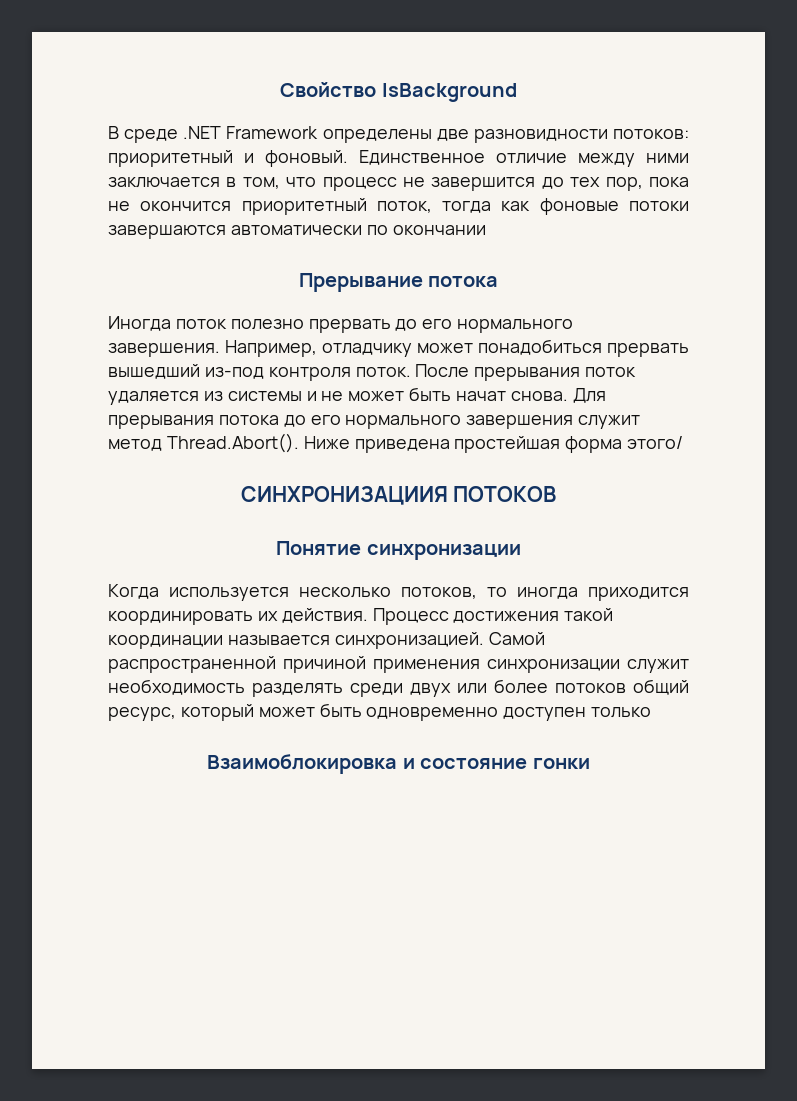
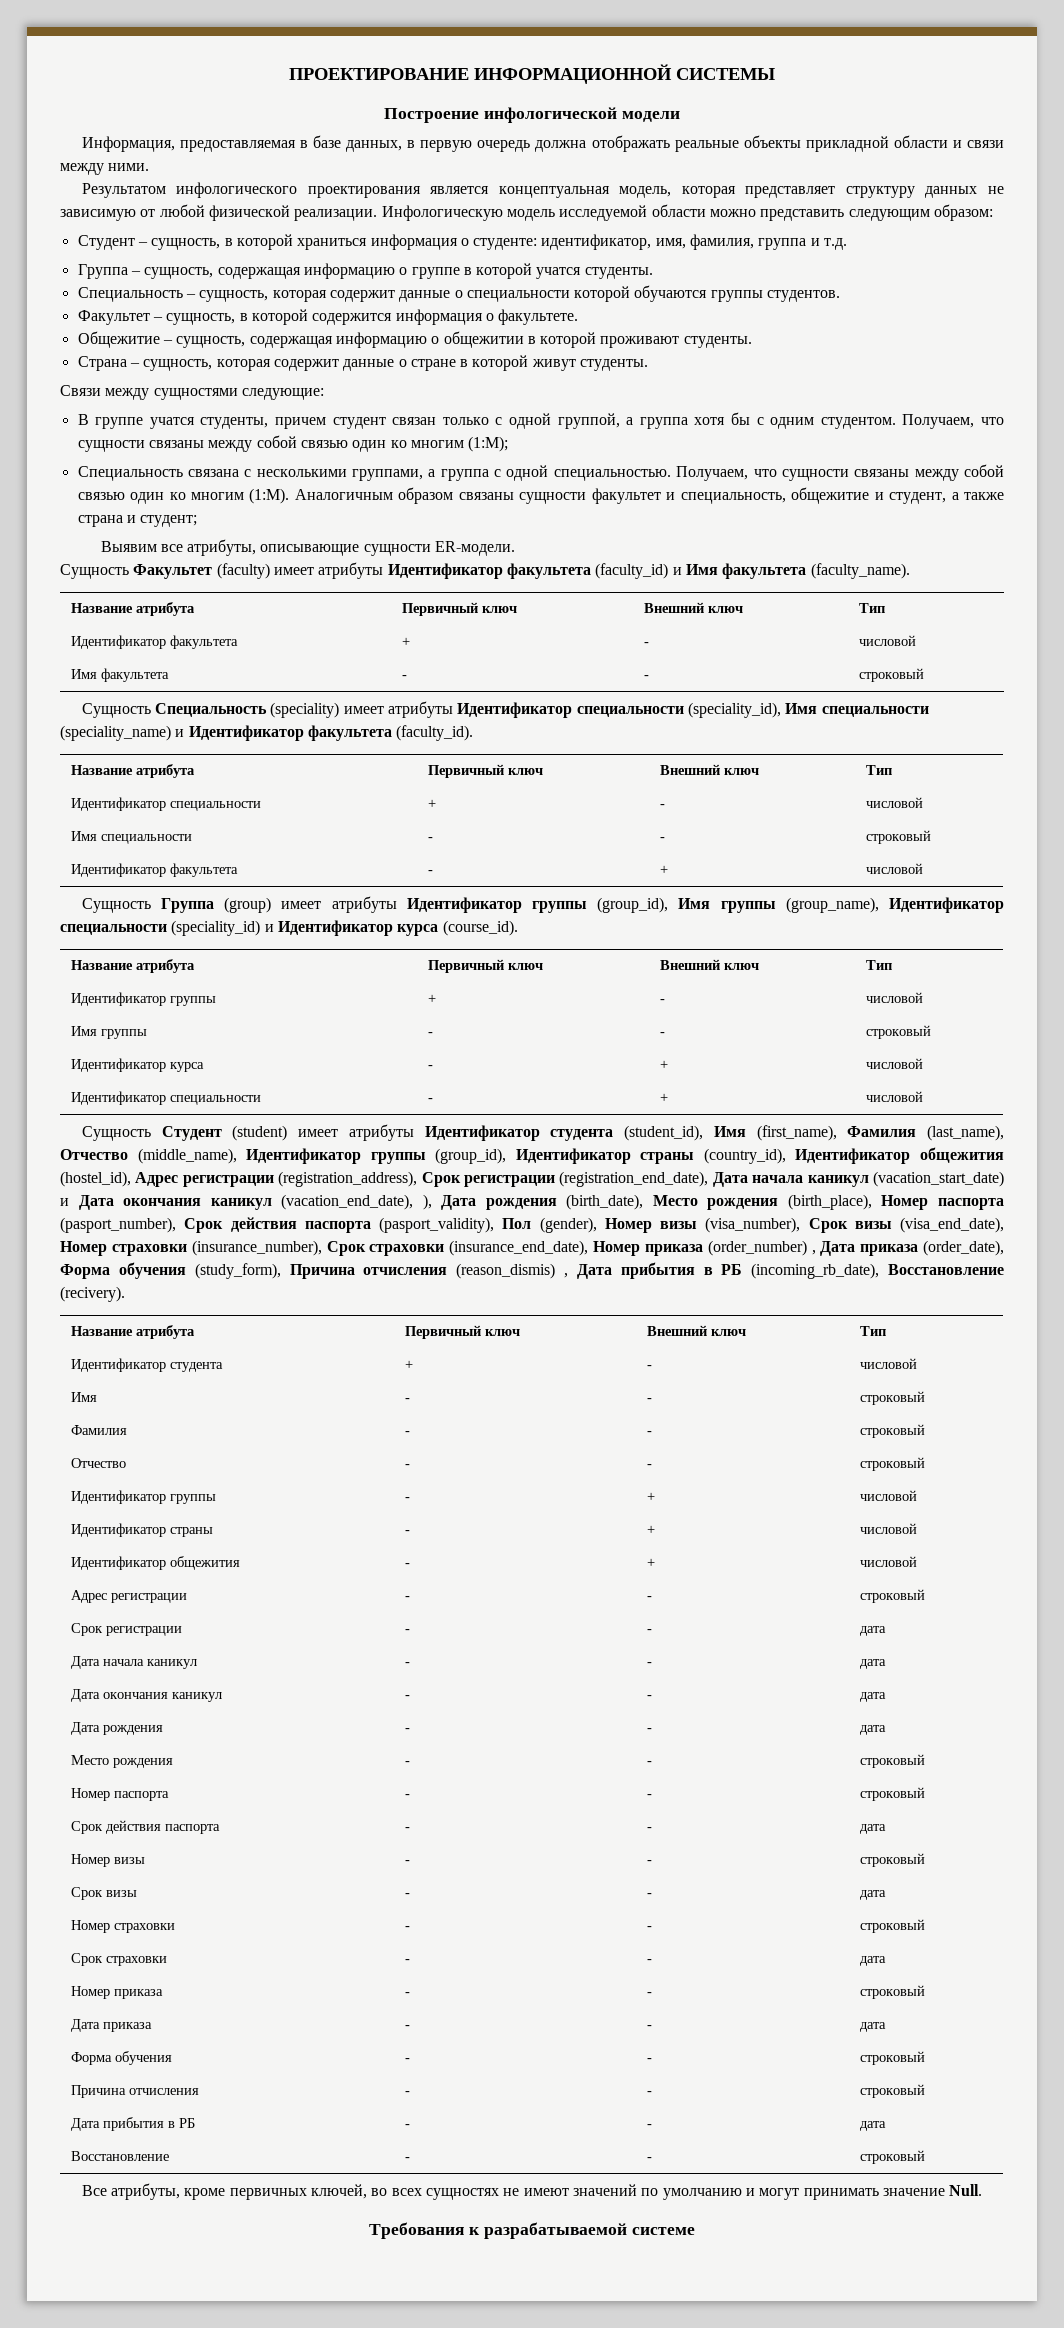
- Свойство IsBackground
- В среде .NET Framework определены две разновидности потоков: приоритетный и фоновый. Единственное отличие между ними заключается в том, что процесс не завершится до тех пор, пока не окончится приоритетный поток, тогда как фоновые потоки завершаются автоматически по окончании
- Прерывание потока
- Иногда поток полезно прервать до его нормального завершения. Например, отладчику может понадобиться прервать вышедший из-под контроля поток. После прерывания поток удаляется из системы и не может быть начат снова. Для прерывания потока до его нормального завершения служит метод Thread.Abort(). Ниже приведена простейшая форма этого/
- СИНХРОНИЗАЦИИЯ ПОТОКОВ
- Понятие синхронизации
- Когда используется несколько потоков, то иногда приходится координировать их действия. Процесс достижения такой координации называется синхронизацией. Самой распространенной причиной применения синхронизации служит необходимость разделять среди двух или более потоков общий ресурс, который может быть одновременно доступен только
- Взаимоблокировка и состояние гонки
+ ПРОЕКТИРОВАНИЕ ИНФОРМАЦИОННОЙ СИСТЕМЫ
+ Построение инфологической модели
+ Информация, предоставляемая в базе данных, в первую очередь должна отображать реальные объекты прикладной области и связи между ними.
+ Результатом инфологического проектирования является концептуальная модель, которая представляет структуру данных не зависимую от любой физической реализации. Инфологическую модель исследуемой области можно представить следующим образом:
+ Студент – сущность, в которой храниться информация о студенте: идентификатор, имя, фамилия, группа и т.д.
+ Группа – сущность, содержащая информацию о группе в которой учатся студенты.
+ Специальность – сущность, которая содержит данные о специальности которой обучаются группы студентов.
+ Факультет – сущность, в которой содержится информация о факультете.
+ Общежитие – сущность, содержащая информацию о общежитии в которой проживают студенты.
+ Страна – сущность, которая содержит данные о стране в которой живут студенты.
+ Связи между сущностями следующие:
+ В группе учатся студенты, причем студент связан только с одной группой, а группа хотя бы с одним студентом. Получаем, что сущности связаны между собой связью один ко многим (1:М);
+ Специальность связана с несколькими группами, а группа с одной специальностью. Получаем, что сущности связаны между собой связью один ко многим (1:М). Аналогичным образом связаны сущности факультет и специальность, общежитие и студент, а также страна и студент;
+ Выявим все атрибуты, описывающие сущности ER-модели.
+ Сущность Факультет (faculty) имеет атрибуты Идентификатор факультета (faculty_id) и Имя факультета (faculty_name).
+ Название атрибута | Первичный ключ | Внешний ключ | Тип
+ Идентификатор факультета | + | - | числовой
+ Имя факультета | - | - | строковый
+ Сущность Специальность (speciality) имеет атрибуты Идентификатор специальности (speciality_id), Имя специальности (speciality_name) и Идентификатор факультета (faculty_id).
+ Название атрибута | Первичный ключ | Внешний ключ | Тип
+ Идентификатор специальности | + | - | числовой
+ Имя специальности | - | - | строковый
+ Идентификатор факультета | - | + | числовой
+ Сущность Группа (group) имеет атрибуты Идентификатор группы (group_id), Имя группы (group_name), Идентификатор специальности (speciality_id) и Идентификатор курса (course_id).
+ Название атрибута | Первичный ключ | Внешний ключ | Тип
+ Идентификатор группы | + | - | числовой
+ Имя группы | - | - | строковый
+ Идентификатор курса | - | + | числовой
+ Идентификатор специальности | - | + | числовой
+ Сущность Студент (student) имеет атрибуты Идентификатор студента (student_id), Имя (first_name), Фамилия (last_name), Отчество (middle_name), Идентификатор группы (group_id), Идентификатор страны (country_id), Идентификатор общежития (hostel_id), Адрес регистрации (registration_address), Срок регистрации (registration_end_date), Дата начала каникул (vacation_start_date) и Дата окончания каникул (vacation_end_date), ), Дата рождения (birth_date), Место рождения (birth_place), Номер паспорта (pasport_number), Срок действия паспорта (pasport_validity), Пол (gender), Номер визы (visa_number), Срок визы (visa_end_date), Номер страховки (insurance_number), Срок страховки (insurance_end_date), Номер приказа (order_number) , Дата приказа (order_date), Форма обучения (study_form), Причина отчисления (reason_dismis) , Дата прибытия в РБ (incoming_rb_date), Восстановление (recivery).
+ Название атрибута | Первичный ключ | Внешний ключ | Тип
+ Идентификатор студента | + | - | числовой
+ Имя | - | - | строковый
+ Фамилия | - | - | строковый
+ Отчество | - | - | строковый
+ Идентификатор группы | - | + | числовой
+ Идентификатор страны | - | + | числовой
+ Идентификатор общежития | - | + | числовой
+ Адрес регистрации | - | - | строковый
+ Срок регистрации | - | - | дата
+ Дата начала каникул | - | - | дата
+ Дата окончания каникул | - | - | дата
+ Дата рождения | - | - | дата
+ Место рождения | - | - | строковый
+ Номер паспорта | - | - | строковый
+ Срок действия паспорта | - | - | дата
+ Номер визы | - | - | строковый
+ Срок визы | - | - | дата
+ Номер страховки | - | - | строковый
+ Срок страховки | - | - | дата
+ Номер приказа | - | - | строковый
+ Дата приказа | - | - | дата
+ Форма обучения | - | - | строковый
+ Причина отчисления | - | - | строковый
+ Дата прибытия в РБ | - | - | дата
+ Восстановление | - | - | строковый
+ Все атрибуты, кроме первичных ключей, во всех сущностях не имеют значений по умолчанию и могут принимать значение Null.
+ Требования к разрабатываемой системе

